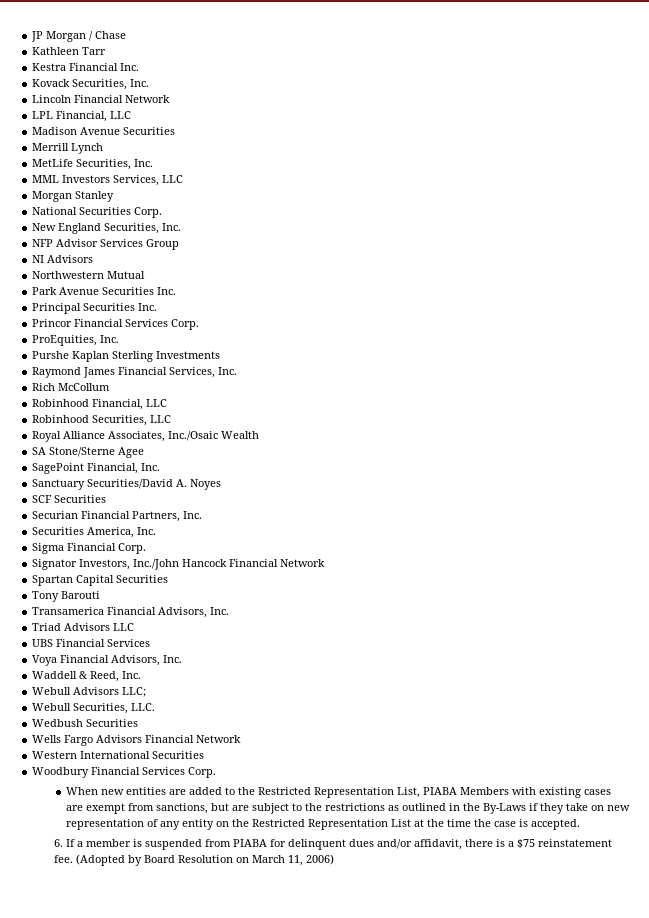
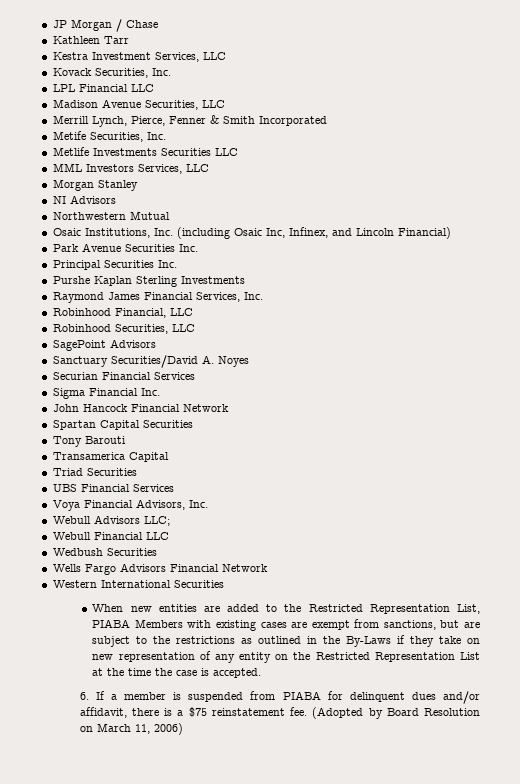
- Kestra Financial Inc.
+ Kestra Investment Services, LLC
- Lincoln Financial Network
- LPL Financial, LLC
+ LPL Financial LLC
- Madison Avenue Securities
+ Madison Avenue Securities, LLC
- Merrill Lynch
- MetLife Securities, Inc.
+ Merrill Lynch, Pierce, Fenner & Smith Incorporated
+ Metife Securities, Inc.
+ Metlife Investments Securities LLC
- National Securities Corp.
- New England Securities, Inc.
- NFP Advisor Services Group
  NI Advisors
  Northwestern Mutual
+ Osaic Institutions, Inc. (including Osaic Inc, Infinex, and Lincoln Financial)
- Princor Financial Services Corp.
- ProEquities, Inc.
- Rich McCollum
- Royal Alliance Associates, Inc./Osaic Wealth
- SA Stone/Sterne Agee
- SagePoint Financial, Inc.
+ SagePoint Advisors
- SCF Securities
- Securian Financial Partners, Inc.
- Securities America, Inc.
- Sigma Financial Corp.
- Signator Investors, Inc./John Hancock Financial Network
+ Securian Financial Services
+ Sigma Financial Inc.
+ John Hancock Financial Network
- Transamerica Financial Advisors, Inc.
+ Transamerica Capital
- Triad Advisors LLC
+ Triad Securities
- Waddell & Reed, Inc.
- Webull Securities, LLC.
+ Webull Financial LLC
- Woodbury Financial Services Corp.

